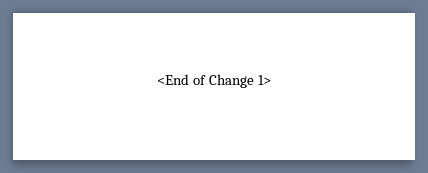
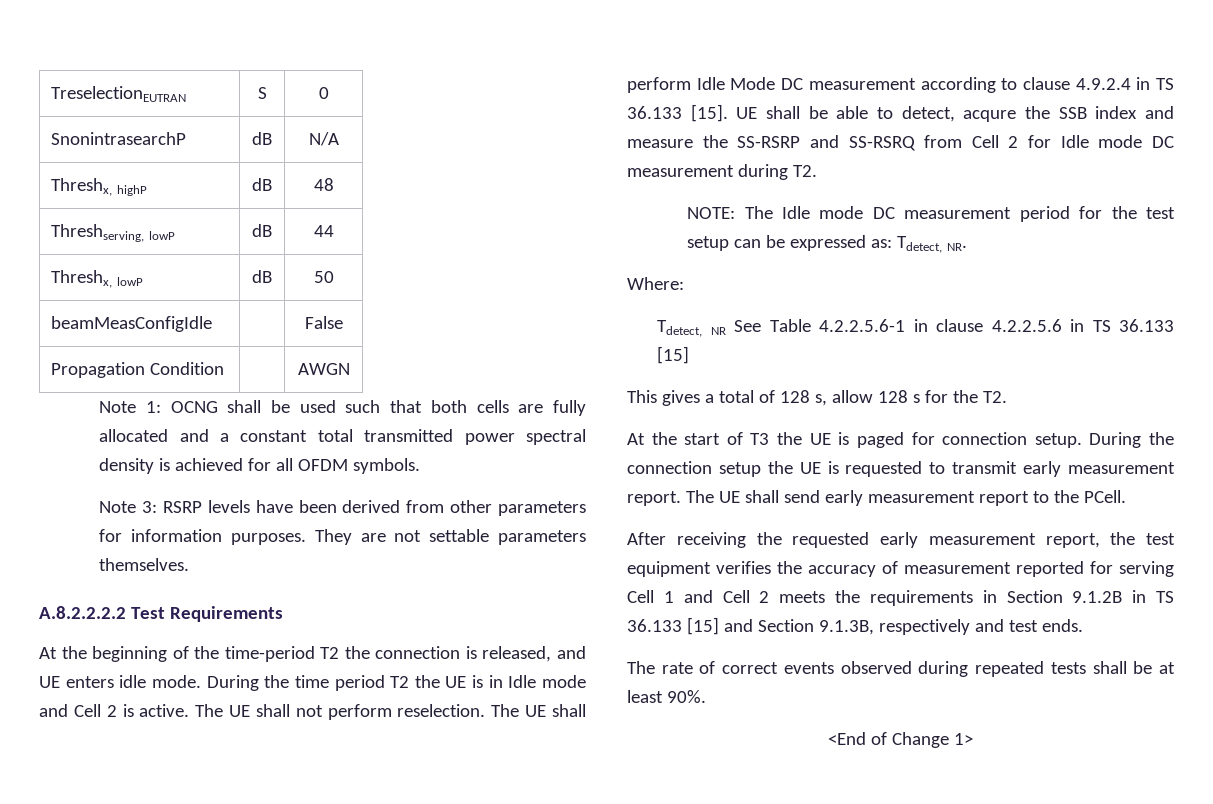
+ TreselectionEUTRAN | S | 0
+ SnonintrasearchP | dB | N/A
+ Threshx, highP | dB | 48
+ Threshserving, lowP | dB | 44
+ Threshx, lowP | dB | 50
+ beamMeasConfigIdle | | False
+ Propagation Condition | | AWGN
+ Note 1: OCNG shall be used such that both cells are fully allocated and a constant total transmitted power spectral density is achieved for all OFDM symbols.
+ Note 3: RSRP levels have been derived from other parameters for information purposes. They are not settable parameters themselves.
+ A.8.2.2.2.2 Test Requirements
+ At the beginning of the time-period T2 the connection is released, and UE enters idle mode. During the time period T2 the UE is in Idle mode and Cell 2 is active. The UE shall not perform reselection. The UE shall perform Idle Mode DC measurement according to clause 4.9.2.4 in TS 36.133 [15]. UE shall be able to detect, acqure the SSB index and measure the SS-RSRP and SS-RSRQ from Cell 2 for Idle mode DC measurement during T2.
+ NOTE: The Idle mode DC measurement period for the test setup can be expressed as: Tdetect, NR.
+ Where:
+ Tdetect, NR See Table 4.2.2.5.6-1 in clause 4.2.2.5.6 in TS 36.133 [15]
+ This gives a total of 128 s, allow 128 s for the T2.
+ At the start of T3 the UE is paged for connection setup. During the connection setup the UE is requested to transmit early measurement report. The UE shall send early measurement report to the PCell.
+ After receiving the requested early measurement report, the test equipment verifies the accuracy of measurement reported for serving Cell 1 and Cell 2 meets the requirements in Section 9.1.2B in TS 36.133 [15] and Section 9.1.3B, respectively and test ends.
+ The rate of correct events observed during repeated tests shall be at least 90%.

